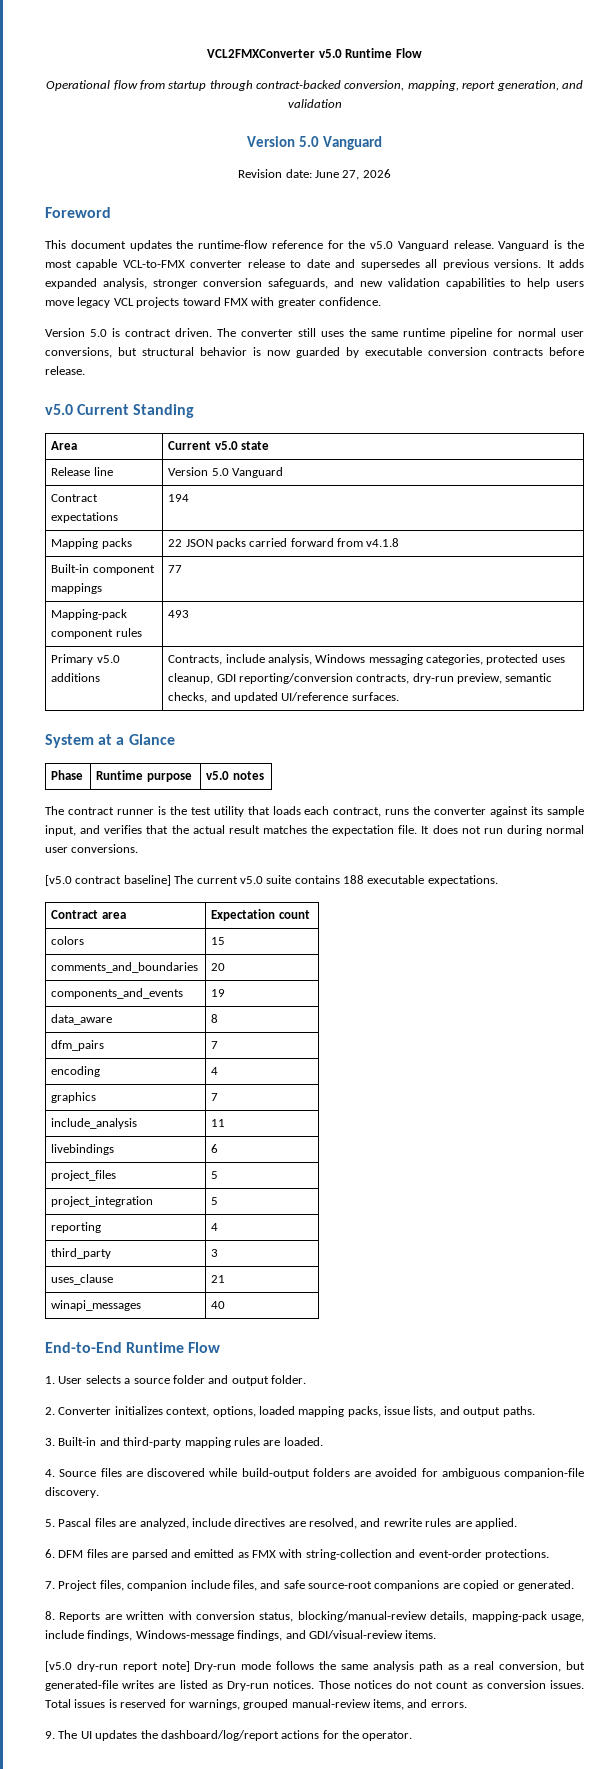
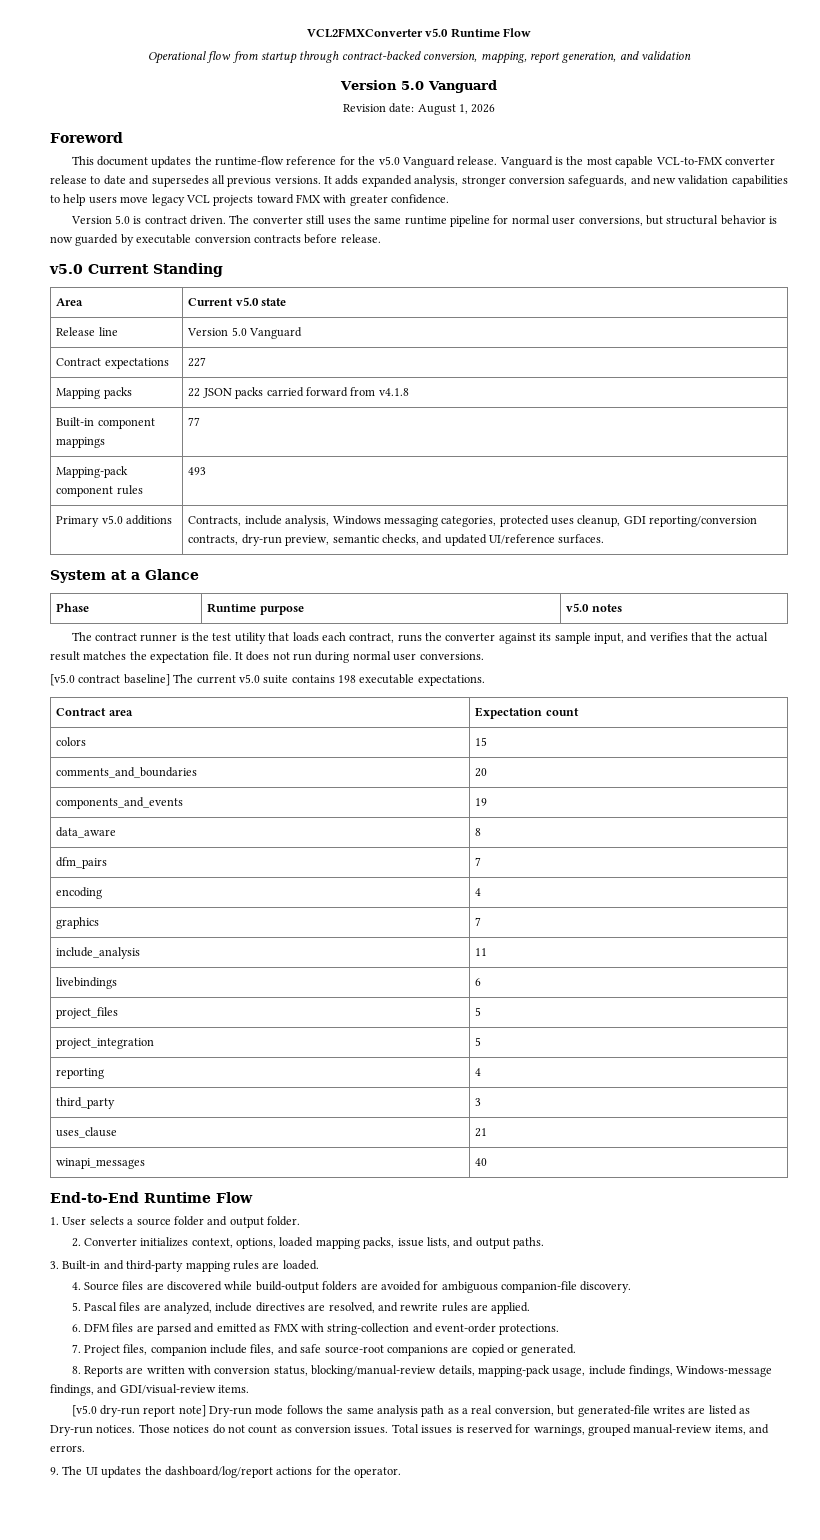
- Revision date: June 27, 2026
+ Revision date: August 1, 2026
- Contract expectations | 194
+ Contract expectations | 227
- [v5.0 contract baseline] The current v5.0 suite contains 188 executable expectations.
+ [v5.0 contract baseline] The current v5.0 suite contains 198 executable expectations.

